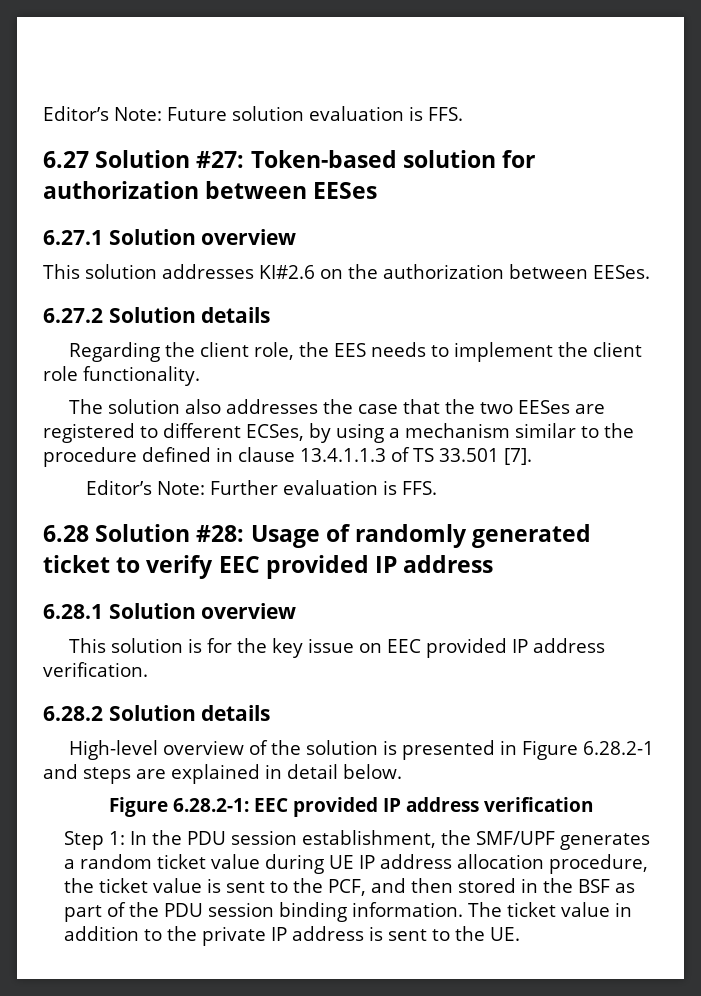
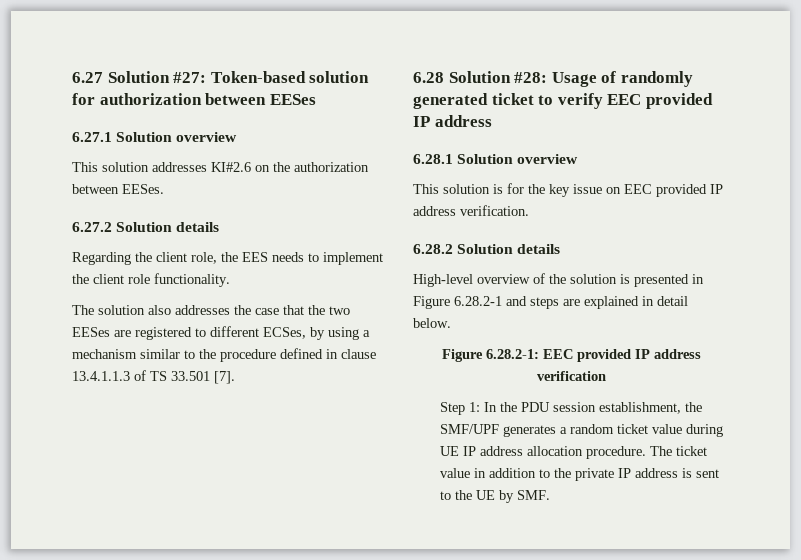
- Editor’s Note: Future solution evaluation is FFS.
- Editor’s Note: Further evaluation is FFS.
- Step 1: In the PDU session establishment, the SMF/UPF generates a random ticket value during UE IP address allocation procedure, the ticket value is sent to the PCF, and then stored in the BSF as part of the PDU session binding information.
+ Step 1: In the PDU session establishment, the SMF/UPF generates a random ticket value during UE IP address allocation procedure.
- The ticket value in addition to the private IP address is sent to the UE.
+ The ticket value in addition to the private IP address is sent to the UE by SMF.

